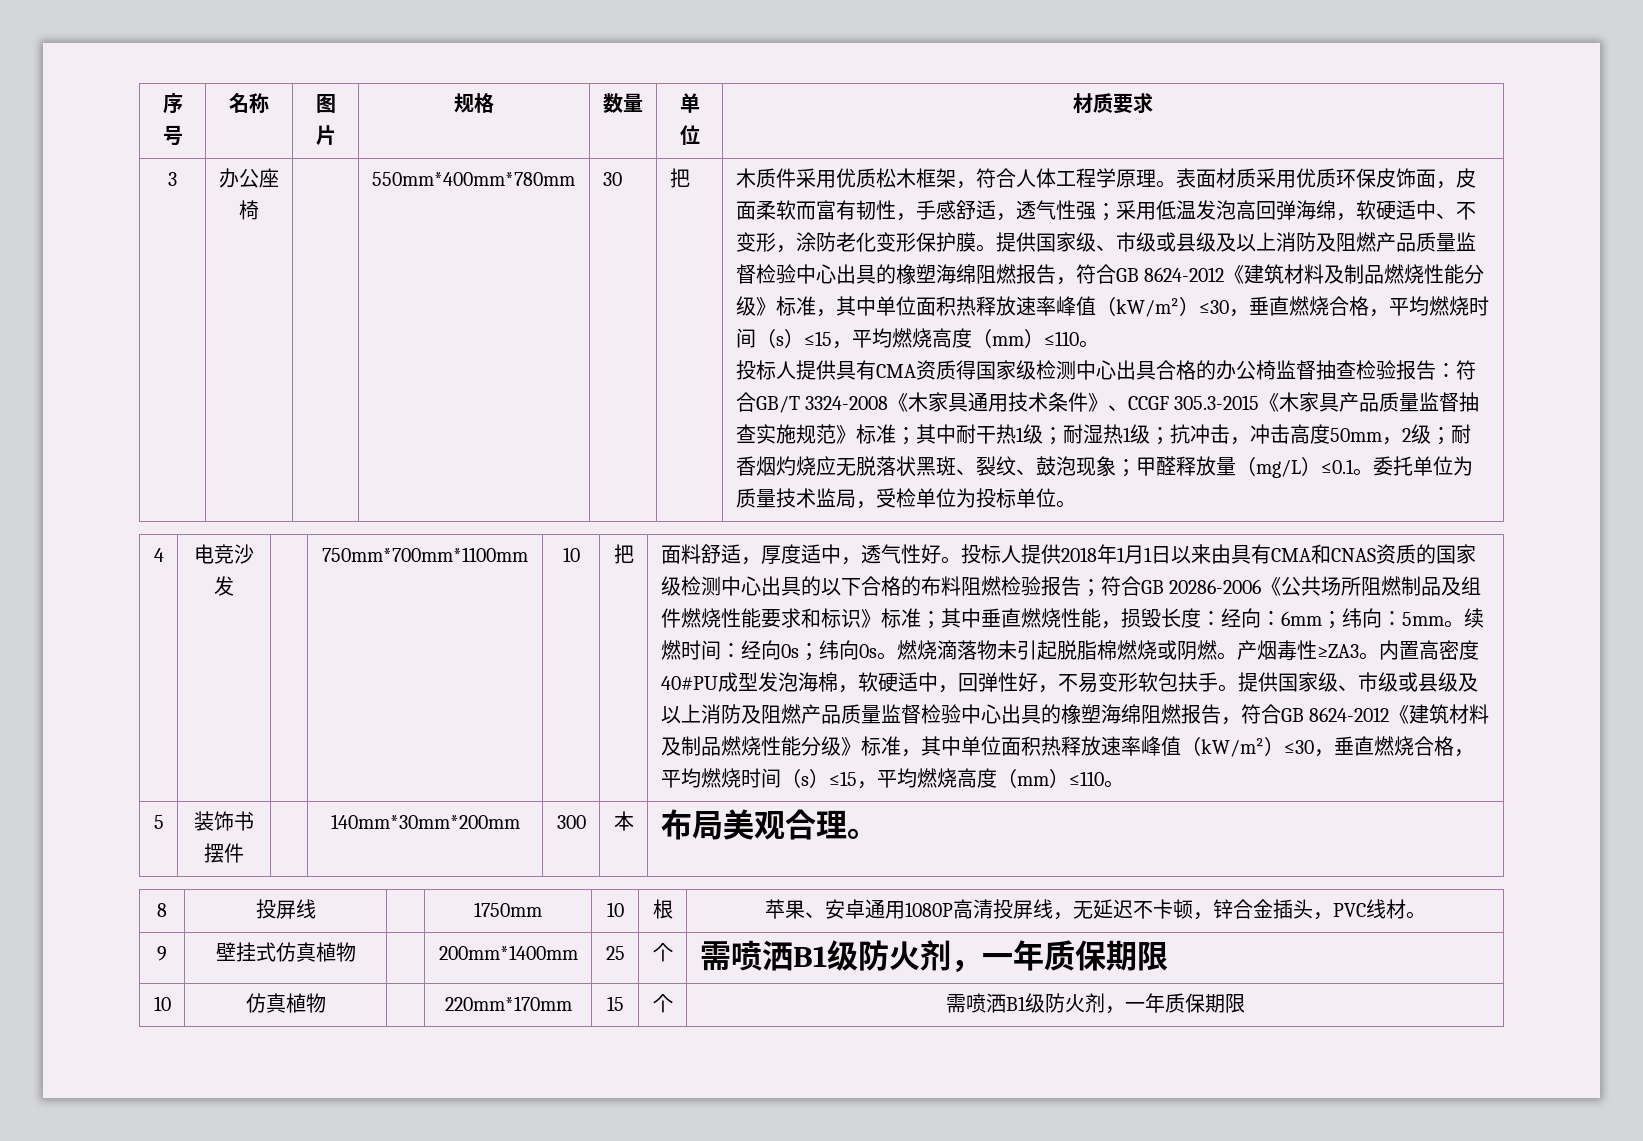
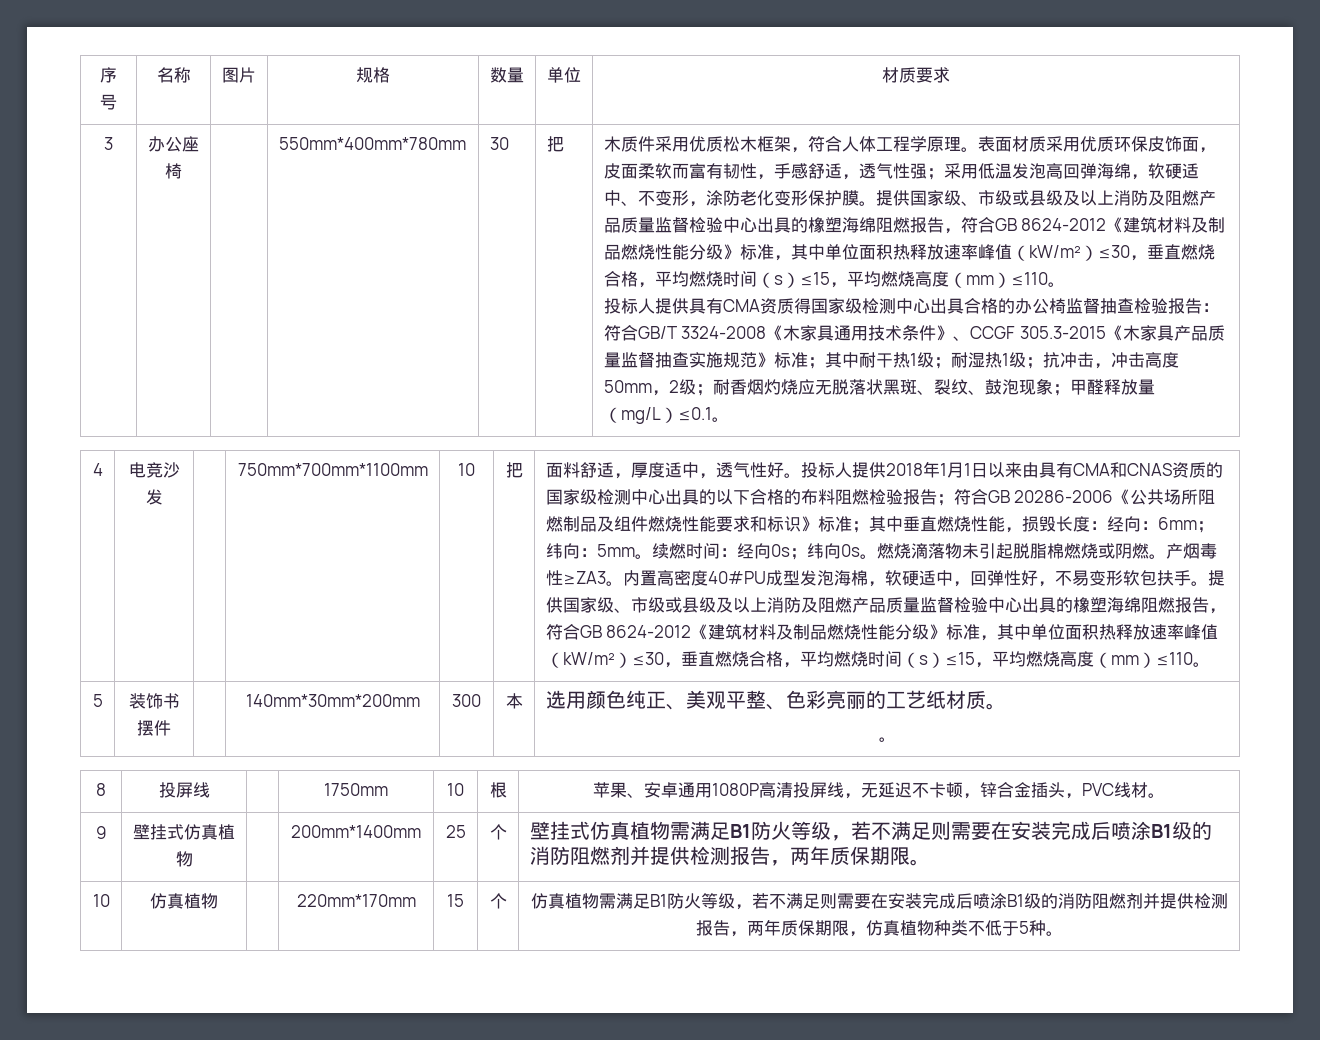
- 委托单位为质量技术监局，受检单位为投标单位。
- 5 | 装饰书摆件 | | 140mm*30mm*200mm | 300 | 本 | 布局美观合理。
+ 5 | 装饰书摆件 | | 140mm*30mm*200mm | 300 | 本 | 选用颜色纯正、美观平整、色彩亮丽的工艺纸材质。
+ 。
- 9 | 壁挂式仿真植物 | | 200mm*1400mm | 25 | 个 | 需喷洒B1级防火剂，一年质保期限
+ 9 | 壁挂式仿真植物 | | 200mm*1400mm | 25 | 个 | 壁挂式仿真植物需满足B1防火等级，若不满足则需要在安装完成后喷涂B1级的消防阻燃剂并提供检测报告，两年质保期限。
- 10 | 仿真植物 | | 220mm*170mm | 15 | 个 | 需喷洒B1级防火剂，一年质保期限
+ 10 | 仿真植物 | | 220mm*170mm | 15 | 个 | 仿真植物需满足B1防火等级，若不满足则需要在安装完成后喷涂B1级的消防阻燃剂并提供检测报告，两年质保期限，仿真植物种类不低于5种。

